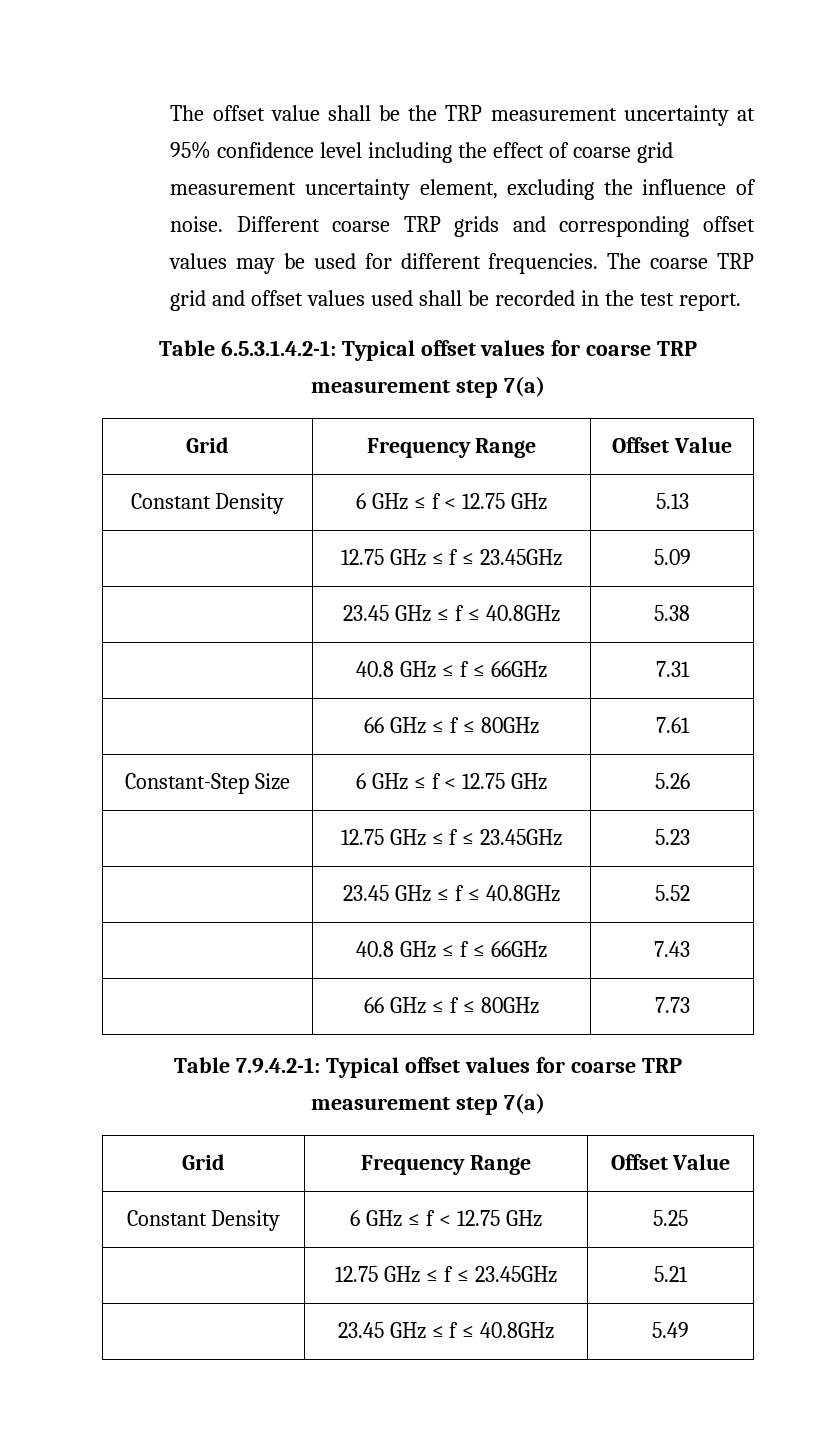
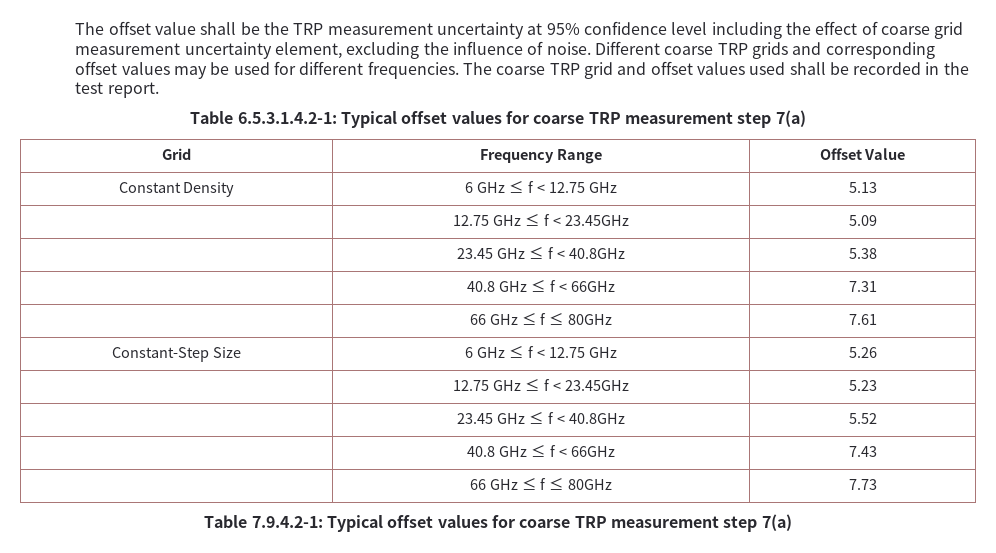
- | 12.75 GHz ≤ f ≤ 23.45GHz | 5.09
+ | 12.75 GHz ≤ f < 23.45GHz | 5.09
- | 23.45 GHz ≤ f ≤ 40.8GHz | 5.38
+ | 23.45 GHz ≤ f < 40.8GHz | 5.38
- | 40.8 GHz ≤ f ≤ 66GHz | 7.31
+ | 40.8 GHz ≤ f < 66GHz | 7.31
- | 12.75 GHz ≤ f ≤ 23.45GHz | 5.23
+ | 12.75 GHz ≤ f < 23.45GHz | 5.23
- | 23.45 GHz ≤ f ≤ 40.8GHz | 5.52
+ | 23.45 GHz ≤ f < 40.8GHz | 5.52
- | 40.8 GHz ≤ f ≤ 66GHz | 7.43
+ | 40.8 GHz ≤ f < 66GHz | 7.43
  Table 7.9.4.2-1: Typical offset values for coarse TRP measurement step 7(a)
- Grid | Frequency Range | Offset Value
- Constant Density | 6 GHz ≤ f < 12.75 GHz | 5.25
- | 12.75 GHz ≤ f ≤ 23.45GHz | 5.21
- | 23.45 GHz ≤ f ≤ 40.8GHz | 5.49

